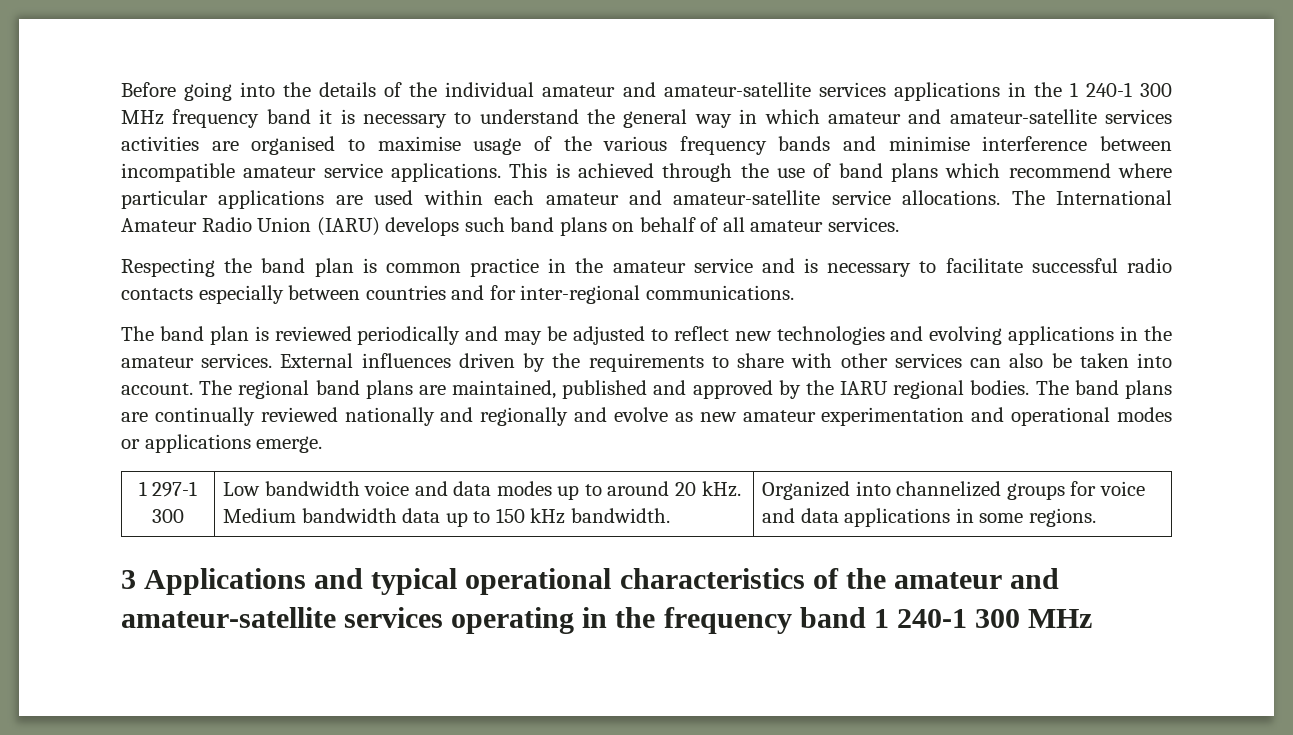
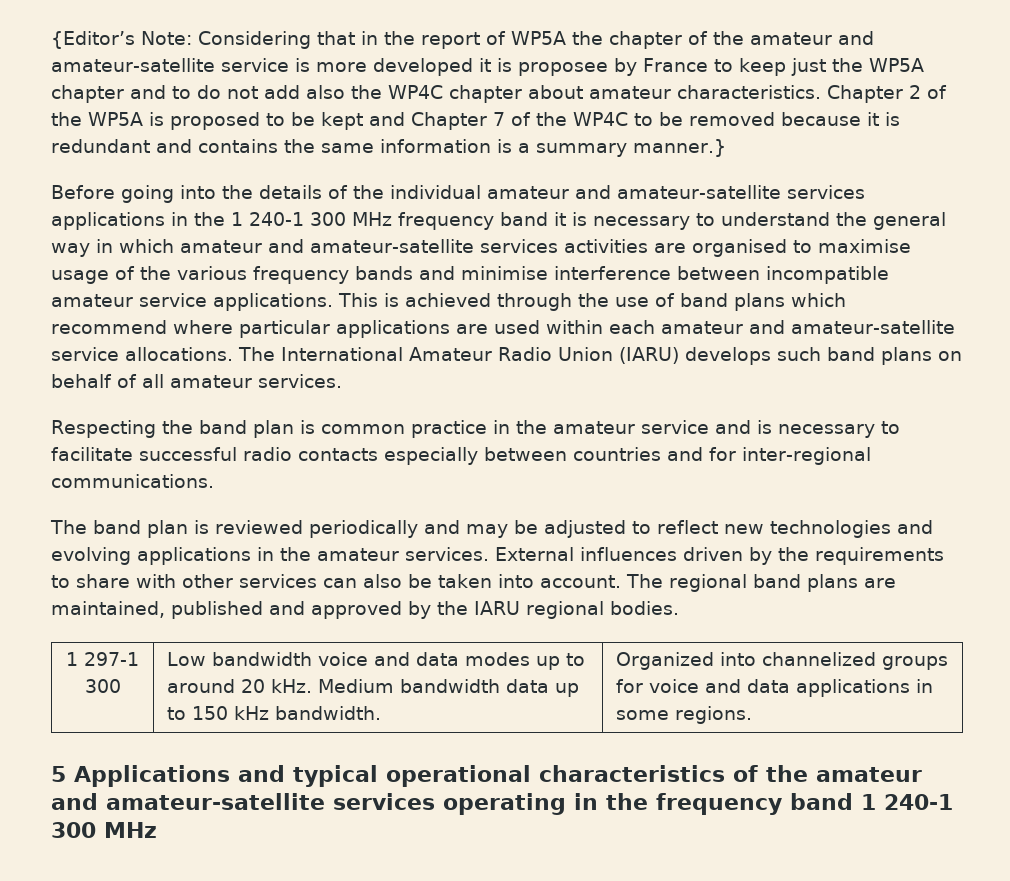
+ {Editor’s Note: Considering that in the report of WP5A the chapter of the amateur and amateur-satellite service is more developed it is proposee by France to keep just the WP5A chapter and to do not add also the WP4C chapter about amateur characteristics. Chapter 2 of the WP5A is proposed to be kept and Chapter 7 of the WP4C to be removed because it is redundant and contains the same information is a summary manner.}
- The band plans are continually reviewed nationally and regionally and evolve as new amateur experimentation and operational modes or applications emerge.
- 3 Applications and typical operational characteristics of the amateur and amateur-satellite services operating in the frequency band 1 240-1 300 MHz
+ 5 Applications and typical operational characteristics of the amateur and amateur-satellite services operating in the frequency band 1 240-1 300 MHz

